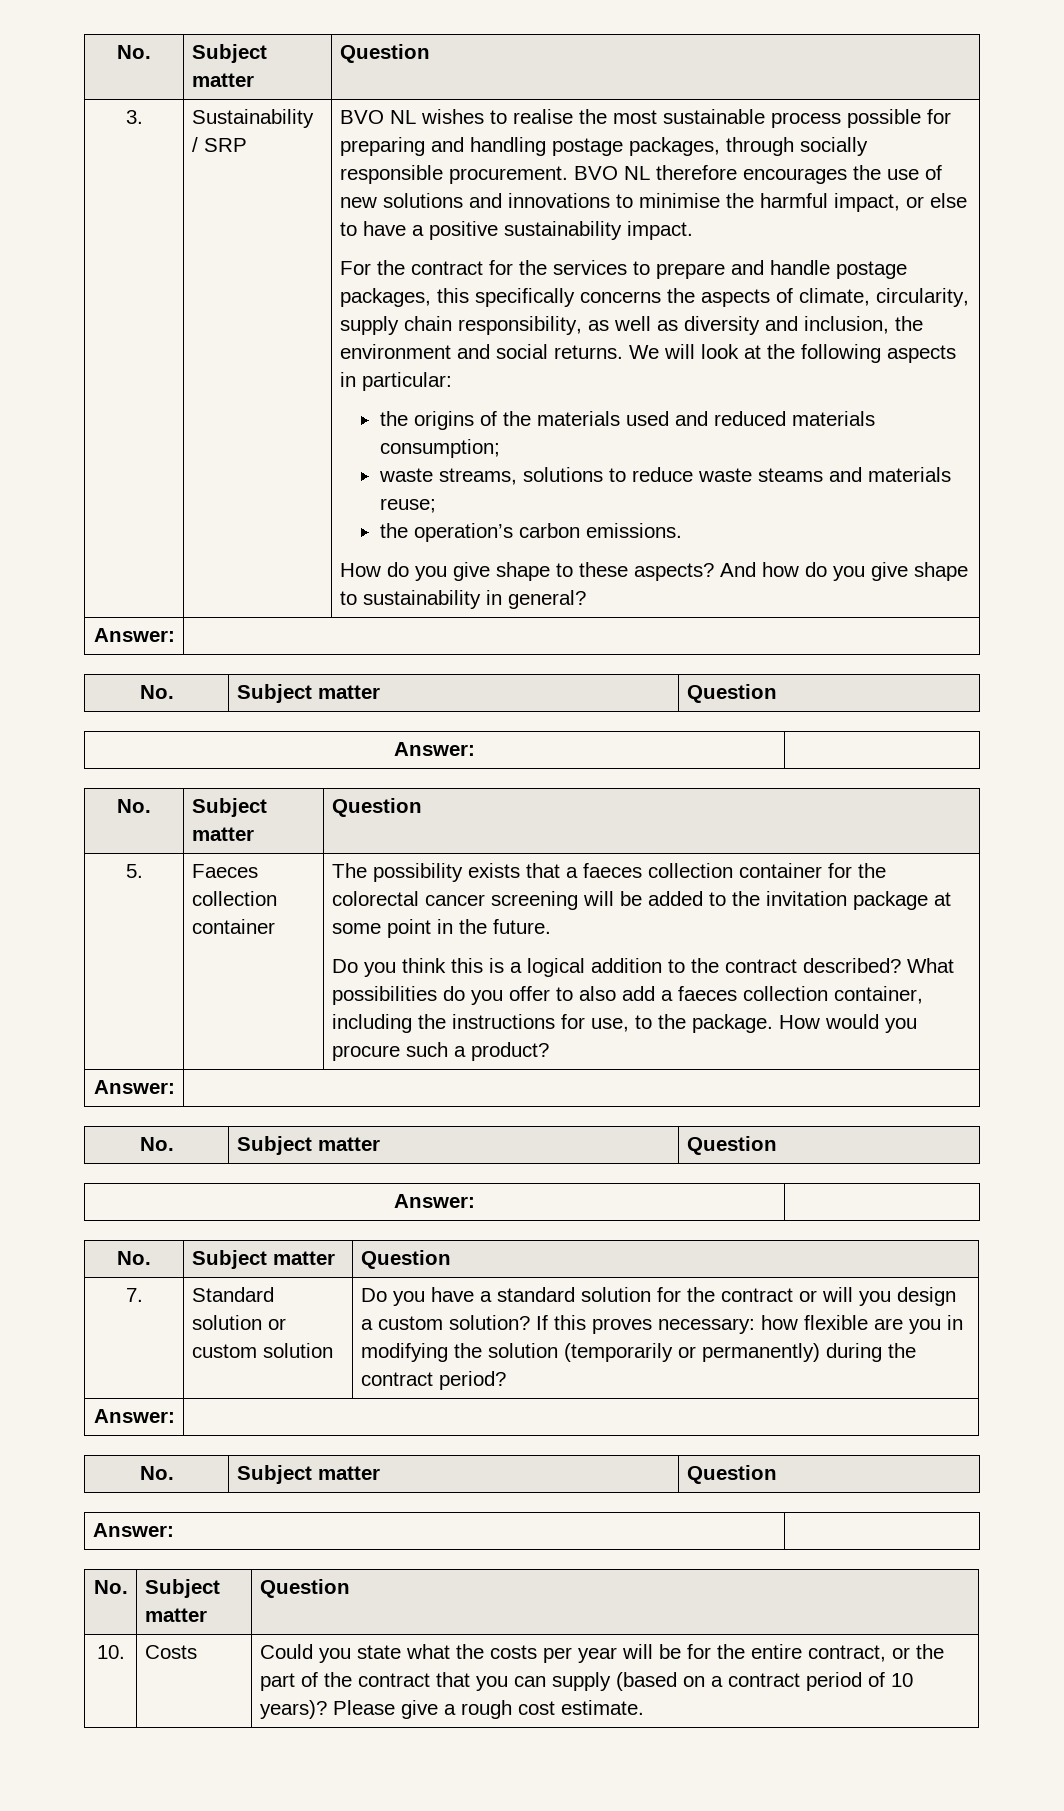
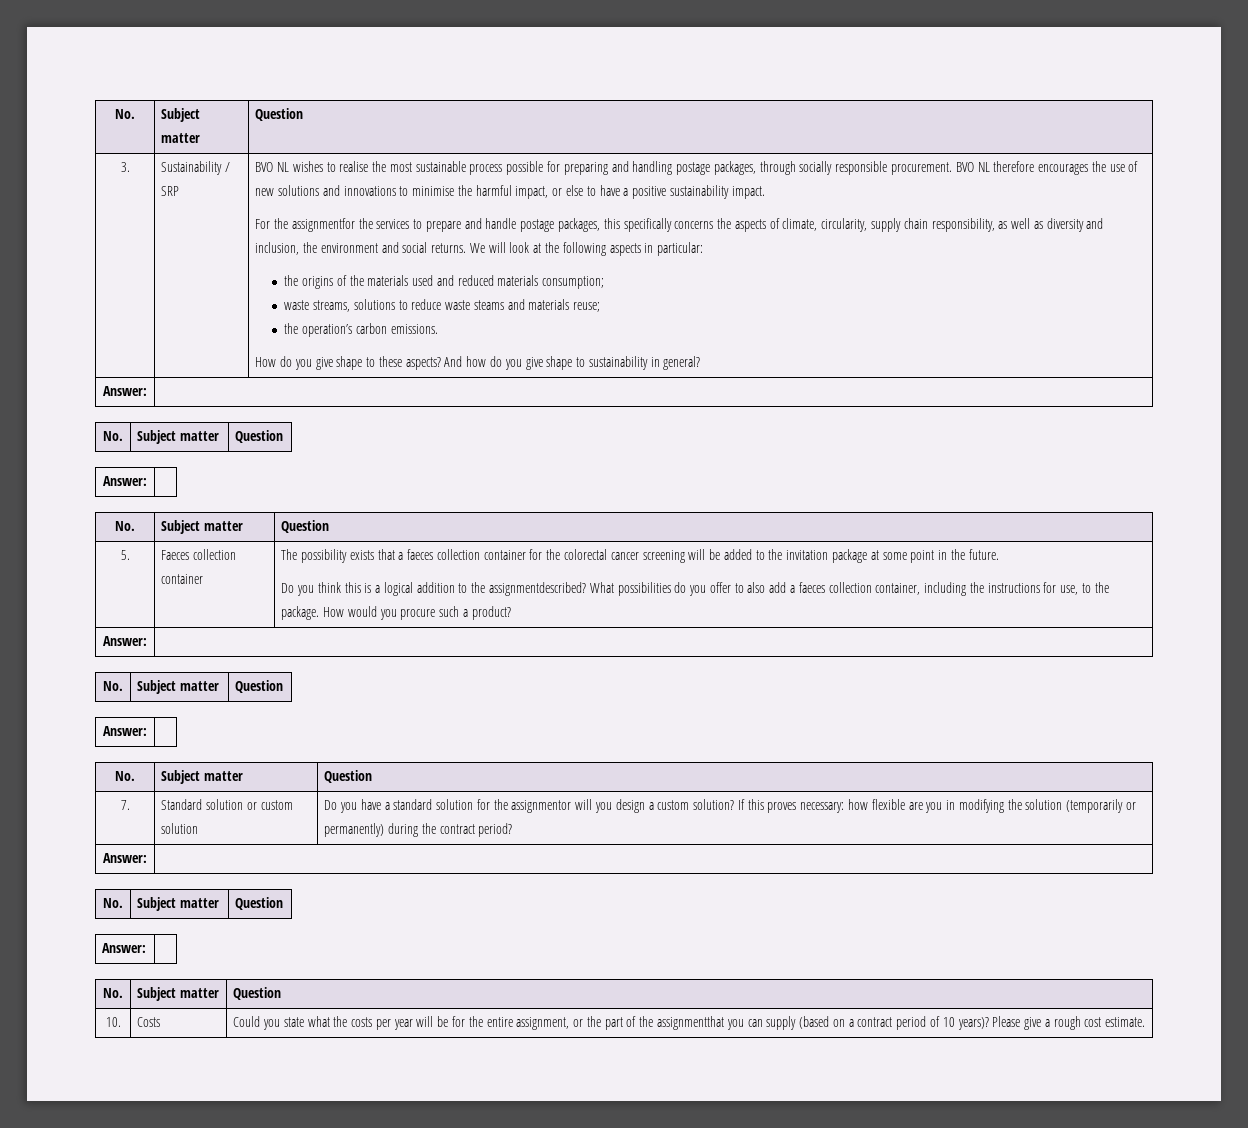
- For the contract for the services to prepare and handle postage packages, this specifically concerns the aspects of climate, circularity, supply chain responsibility, as well as diversity and inclusion, the environment and social returns.
+ For the assignmentfor the services to prepare and handle postage packages, this specifically concerns the aspects of climate, circularity, supply chain responsibility, as well as diversity and inclusion, the environment and social returns.
- Do you think this is a logical addition to the contract described?
+ Do you think this is a logical addition to the assignmentdescribed?
- Do you have a standard solution for the contract or will you design a custom solution?
+ Do you have a standard solution for the assignmentor will you design a custom solution?
- 10. | Costs | Could you state what the costs per year will be for the entire contract, or the part of the contract that you can supply (based on a contract period of 10 years)? Please give a rough cost estimate.
+ 10. | Costs | Could you state what the costs per year will be for the entire assignment, or the part of the assignmentthat you can supply (based on a contract period of 10 years)? Please give a rough cost estimate.

